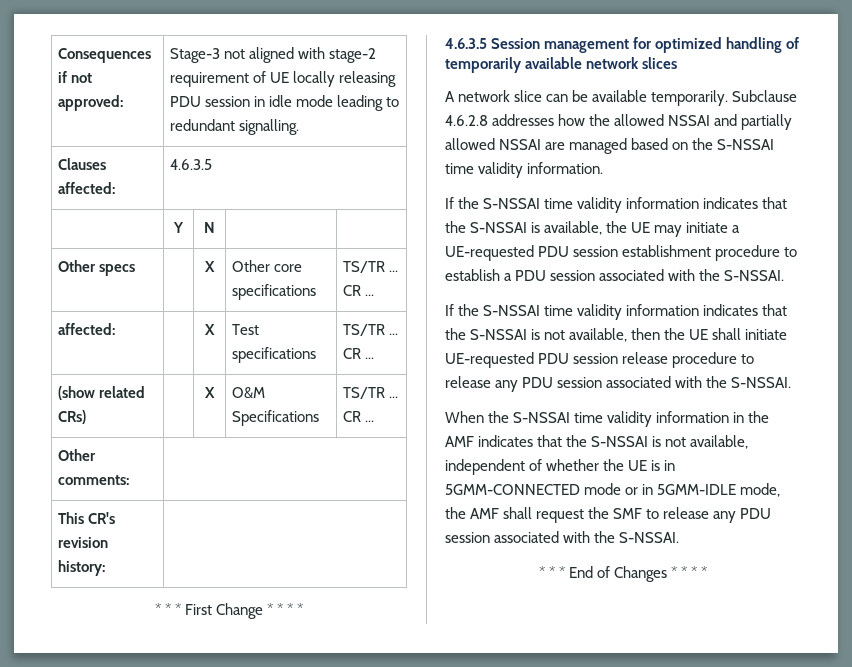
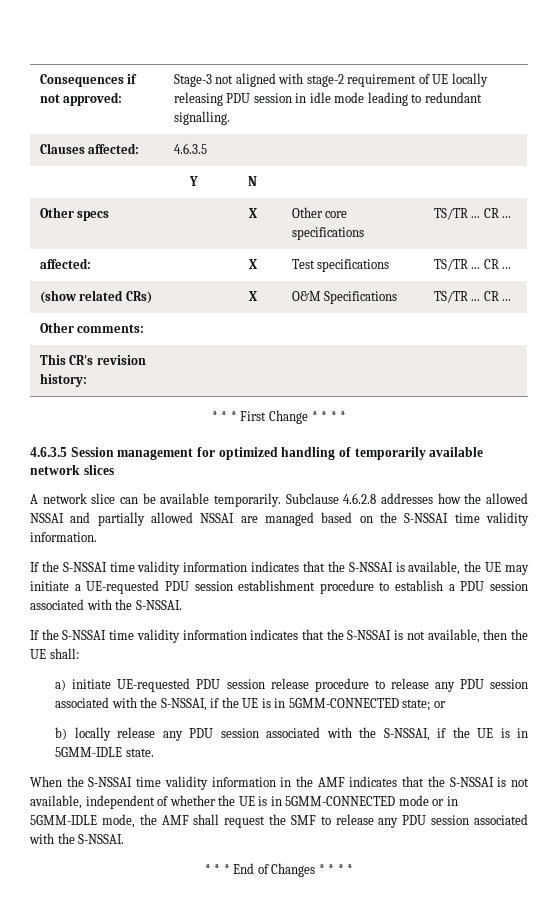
- If the S-NSSAI time validity information indicates that the S-NSSAI is not available, then the UE shall initiate UE-requested PDU session release procedure to release any PDU session associated with the S-NSSAI.
+ If the S-NSSAI time validity information indicates that the S-NSSAI is not available, then the UE shall:
+ a) initiate UE-requested PDU session release procedure to release any PDU session associated with the S-NSSAI, if the UE is in 5GMM-CONNECTED state; or
+ b) locally release any PDU session associated with the S-NSSAI, if the UE is in 5GMM-IDLE state.

